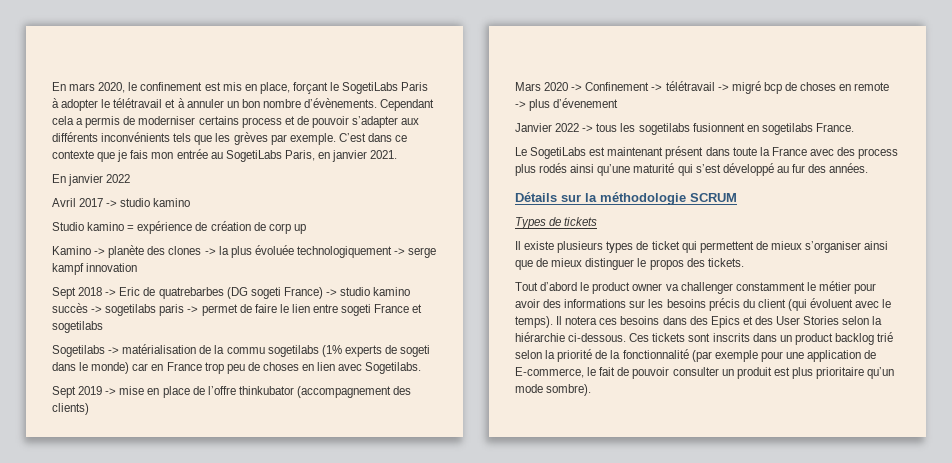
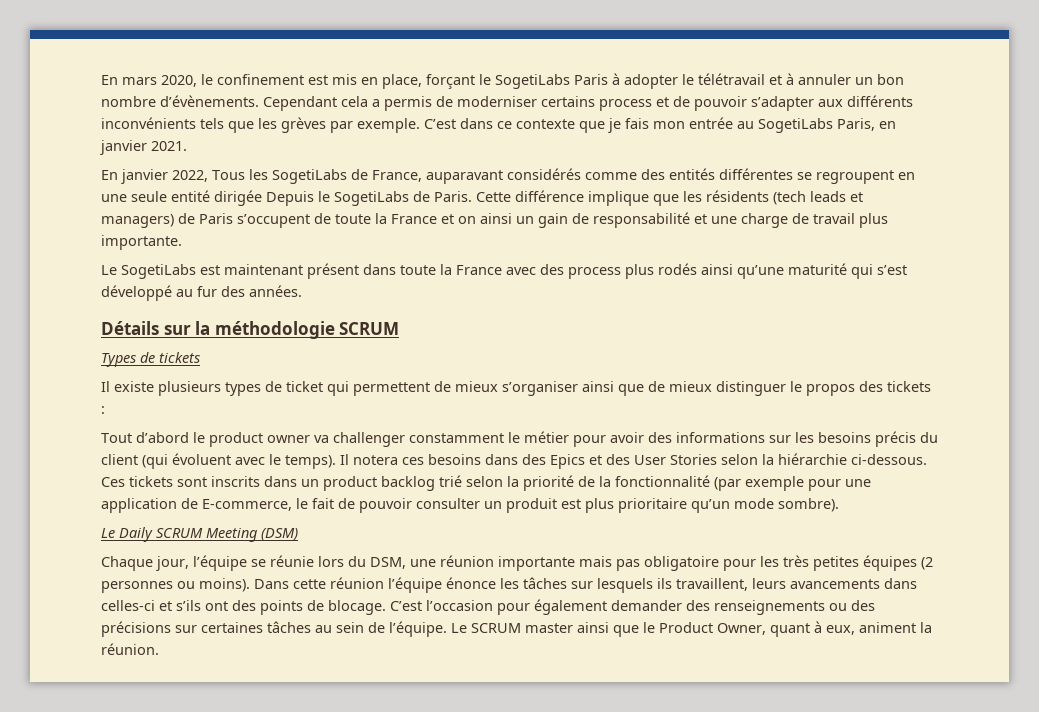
- En janvier 2022
- Avril 2017 -> studio kamino
- Studio kamino = expérience de création de corp up
- Kamino -> planète des clones -> la plus évoluée technologiquement -> serge kampf innovation
- Sept 2018 -> Eric de quatrebarbes (DG sogeti France) -> studio kamino succès -> sogetilabs paris -> permet de faire le lien entre sogeti France et sogetilabs
- Sogetilabs -> matérialisation de la commu sogetilabs (1% experts de sogeti dans le monde) car en France trop peu de choses en lien avec Sogetilabs.
- Sept 2019 -> mise en place de l’offre thinkubator (accompagnement des clients)
- Mars 2020 -> Confinement -> télétravail -> migré bcp de choses en remote -> plus d’évenement
- Janvier 2022 -> tous les sogetilabs fusionnent en sogetilabs France.
+ En janvier 2022, Tous les SogetiLabs de France, auparavant considérés comme des entités différentes se regroupent en une seule entité dirigée Depuis le SogetiLabs de Paris. Cette différence implique que les résidents (tech leads et managers) de Paris s’occupent de toute la France et on ainsi un gain de responsabilité et une charge de travail plus importante.
- Il existe plusieurs types de ticket qui permettent de mieux s’organiser ainsi que de mieux distinguer le propos des tickets.
+ Il existe plusieurs types de ticket qui permettent de mieux s’organiser ainsi que de mieux distinguer le propos des tickets :
+ Le Daily SCRUM Meeting (DSM)
+ Chaque jour, l’équipe se réunie lors du DSM, une réunion importante mais pas obligatoire pour les très petites équipes (2 personnes ou moins). Dans cette réunion l’équipe énonce les tâches sur lesquels ils travaillent, leurs avancements dans celles-ci et s’ils ont des points de blocage. C’est l’occasion pour également demander des renseignements ou des précisions sur certaines tâches au sein de l’équipe. Le SCRUM master ainsi que le Product Owner, quant à eux, animent la réunion.

